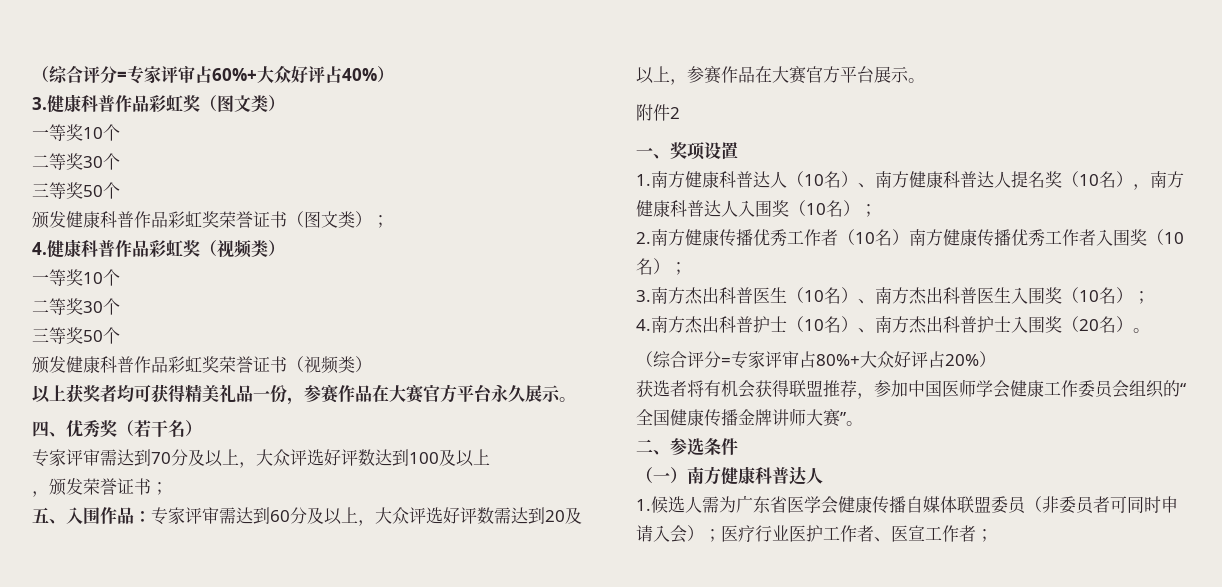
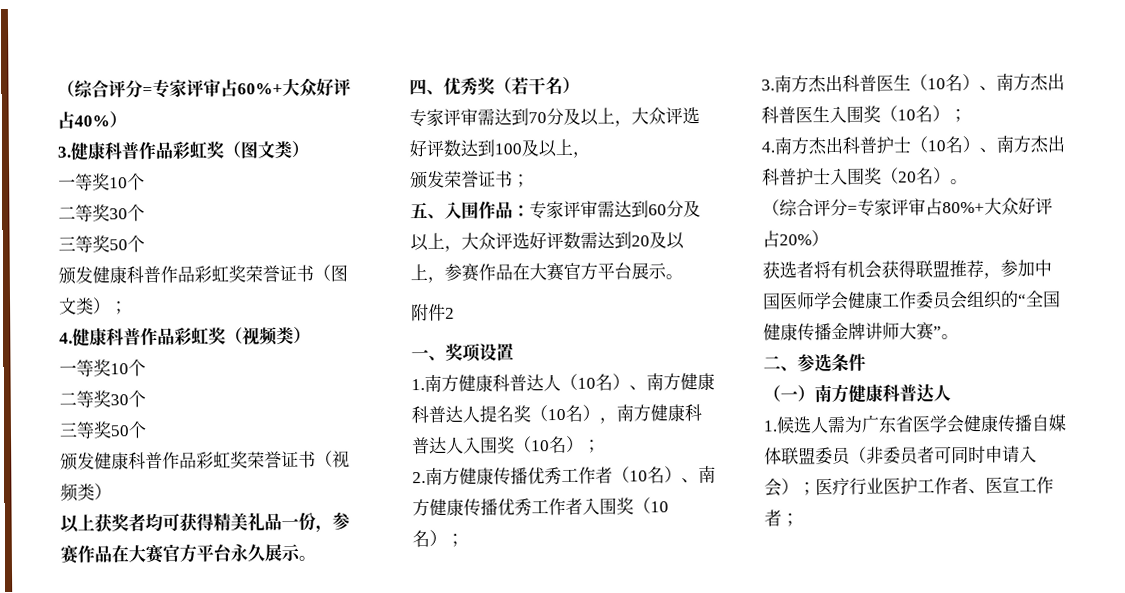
- 专家评审需达到70分及以上，大众评选好评数达到100及以上
- ，颁发荣誉证书；
+ 专家评审需达到70分及以上，大众评选好评数达到100及以上，
+ 颁发荣誉证书；
- 2.南方健康传播优秀工作者（10名）南方健康传播优秀工作者入围奖（10名）；
+ 2.南方健康传播优秀工作者（10名）、南方健康传播优秀工作者入围奖（10名）；

